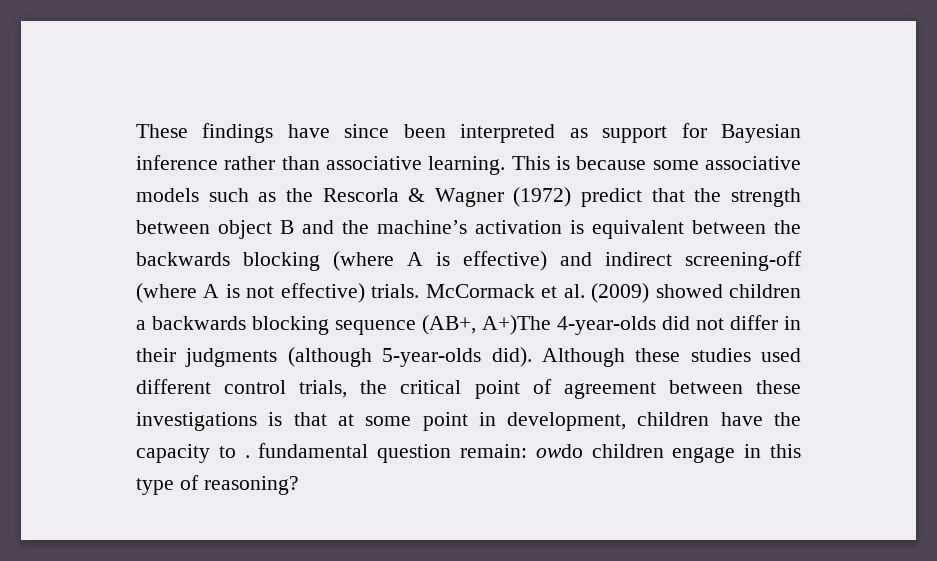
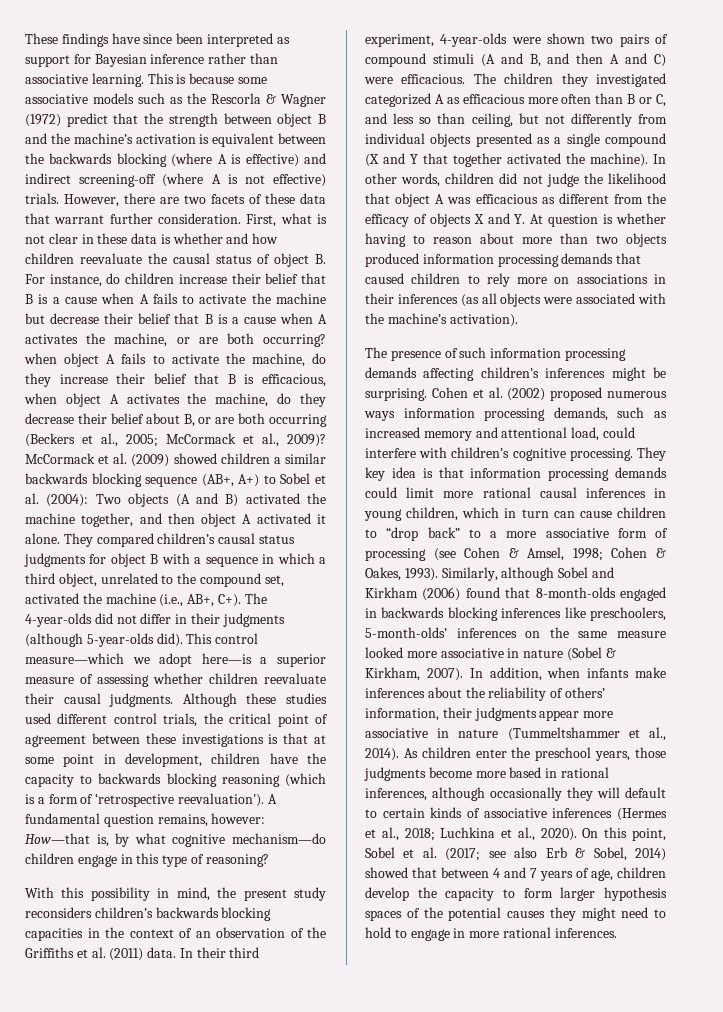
+ However, there are two facets of these data that warrant further consideration. First, what is not clear in these data is whether and how children reevaluate the causal status of object B. For instance, do children increase their belief that B is a cause when A fails to activate the machine but decrease their belief that B is a cause when A activates the machine, or are both occurring? when object A fails to activate the machine, do they increase their belief that B is efficacious, when object A activates the machine, do they decrease their belief about B, or are both occurring (Beckers et al., 2005; McCormack et al., 2009)?
- McCormack et al. (2009) showed children a backwards blocking sequence (AB+, A+)The 4-year-olds did not differ in their judgments (although 5-year-olds did).
+ McCormack et al. (2009) showed children a similar backwards blocking sequence (AB+, A+) to Sobel et al. (2004): Two objects (A and B) activated the machine together, and then object A activated it alone. They compared children’s causal status judgments for object B with a sequence in which a third object, unrelated to the compound set, activated the machine (i.e., AB+, C+). The 4-year-olds did not differ in their judgments (although 5-year-olds did).
+ This control measure—which we adopt here—is a superior measure of assessing whether children reevaluate their causal judgments.
- Although these studies used different control trials, the critical point of agreement between these investigations is that at some point in development, children have the capacity to . fundamental question remain: owdo children engage in this type of reasoning?
+ Although these studies used different control trials, the critical point of agreement between these investigations is that at some point in development, children have the capacity to backwards blocking reasoning (which is a form of ‘retrospective reevaluation'). A fundamental question remains, however: How—that is, by what cognitive mechanism—do children engage in this type of reasoning?
+ With this possibility in mind, the present study reconsiders children’s backwards blocking capacities in the context of an observation of the Griffiths et al. (2011) data. In their third experiment, 4-year-olds were shown two pairs of compound stimuli (A and B, and then A and C) were efficacious. The children they investigated categorized A as efficacious more often than B or C, and less so than ceiling, but not differently from individual objects presented as a single compound (X and Y that together activated the machine). In other words, children did not judge the likelihood that object A was efficacious as different from the efficacy of objects X and Y. At question is whether having to reason about more than two objects produced information processing demands that caused children to rely more on associations in their inferences (as all objects were associated with the machine’s activation).
+ The presence of such information processing demands affecting children’s inferences might be surprising. Cohen et al. (2002) proposed numerous ways information processing demands, such as increased memory and attentional load, could interfere with children’s cognitive processing. They key idea is that information processing demands could limit more rational causal inferences in young children, which in turn can cause children to “drop back” to a more associative form of processing (see Cohen & Amsel, 1998; Cohen & Oakes, 1993). Similarly, although Sobel and Kirkham (2006) found that 8-month-olds engaged in backwards blocking inferences like preschoolers, 5-month-olds’ inferences on the same measure looked more associative in nature (Sobel & Kirkham, 2007). In addition, when infants make inferences about the reliability of others’ information, their judgments appear more associative in nature (Tummeltshammer et al., 2014). As children enter the preschool years, those judgments become more based in rational inferences, although occasionally they will default to certain kinds of associative inferences (Hermes et al., 2018; Luchkina et al., 2020). On this point, Sobel et al. (2017; see also Erb & Sobel, 2014) showed that between 4 and 7 years of age, children develop the capacity to form larger hypothesis spaces of the potential causes they might need to hold to engage in more rational inferences.

